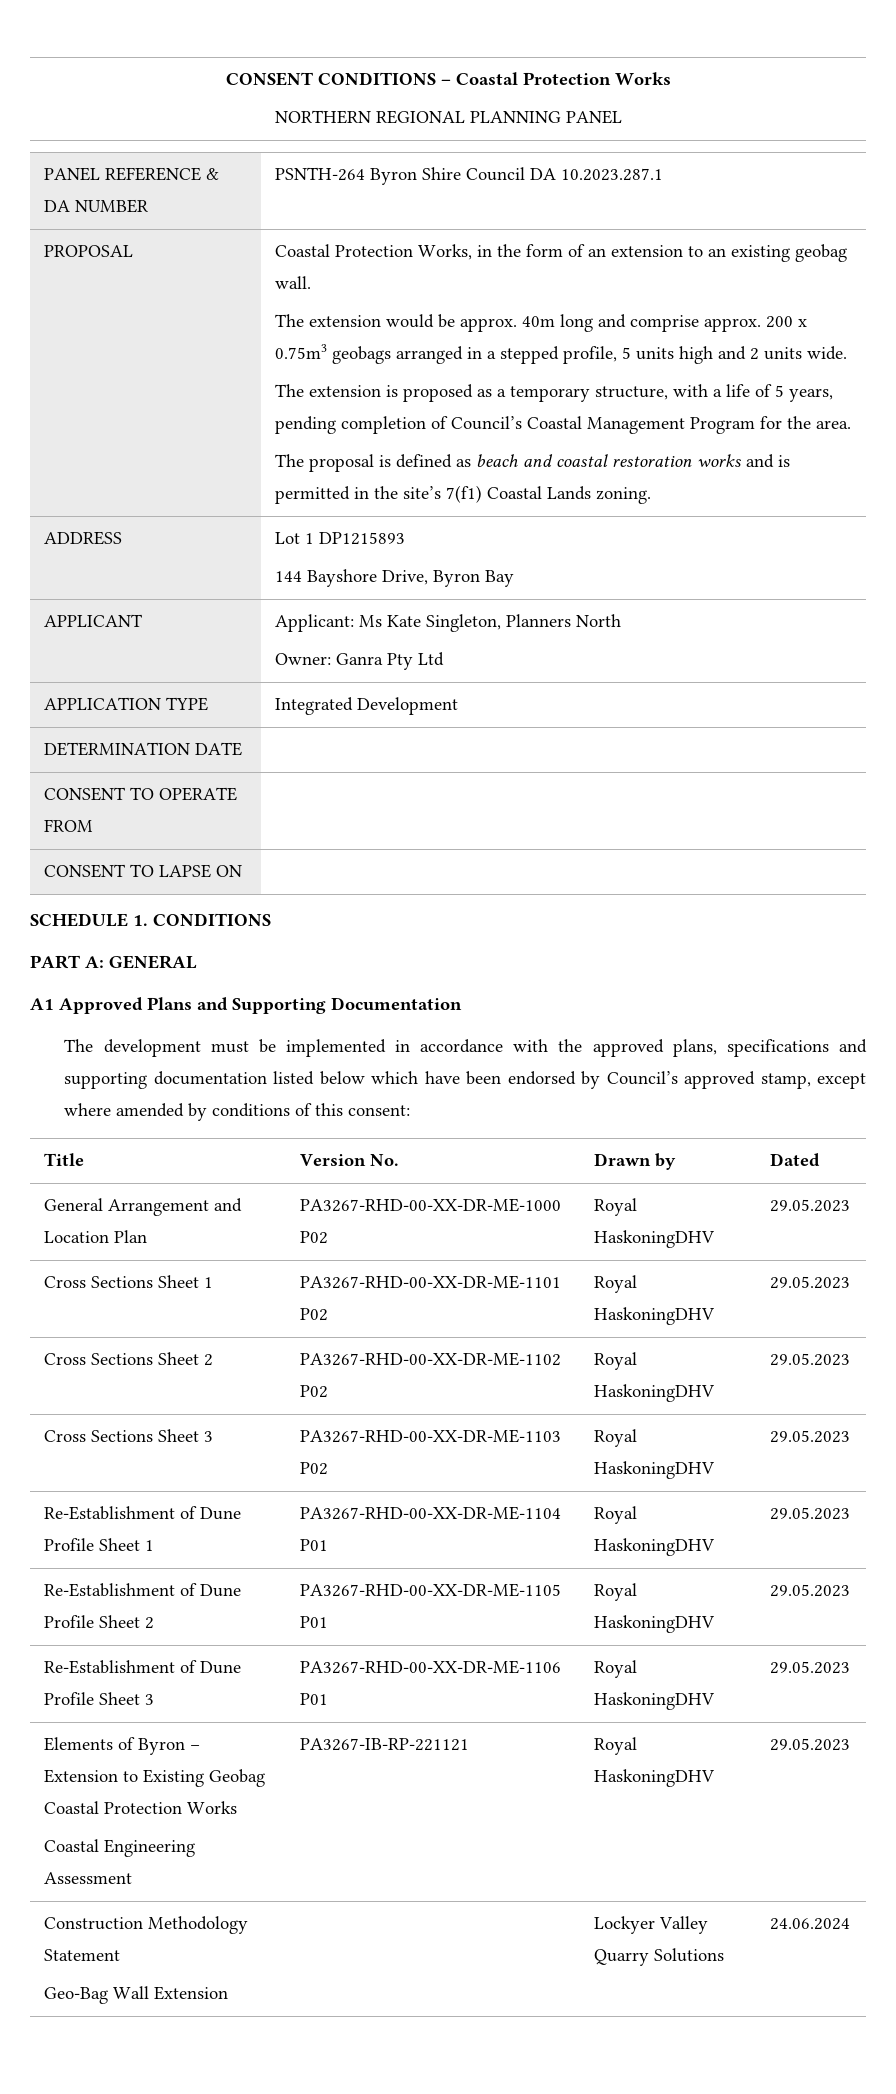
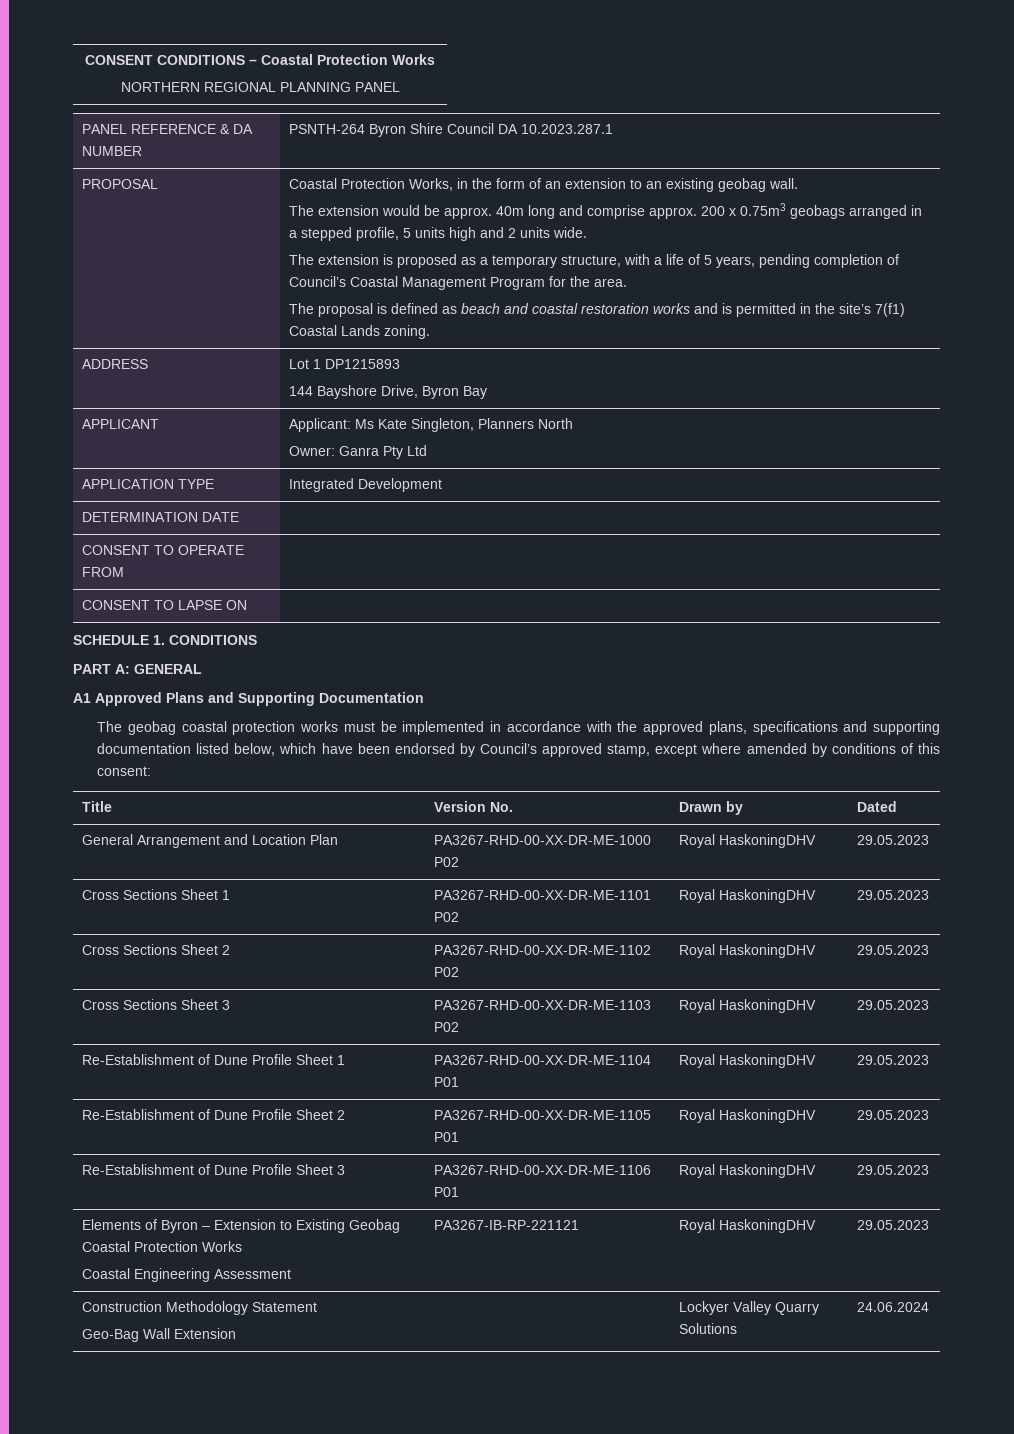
- The development must be implemented in accordance with the approved plans, specifications and supporting documentation listed below which have been endorsed by Council’s approved stamp, except where amended by conditions of this consent:
+ The geobag coastal protection works must be implemented in accordance with the approved plans, specifications and supporting documentation listed below, which have been endorsed by Council’s approved stamp, except where amended by conditions of this consent:

